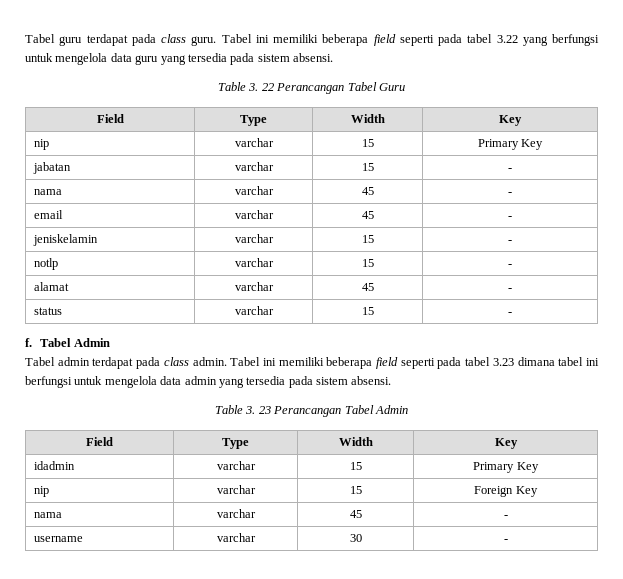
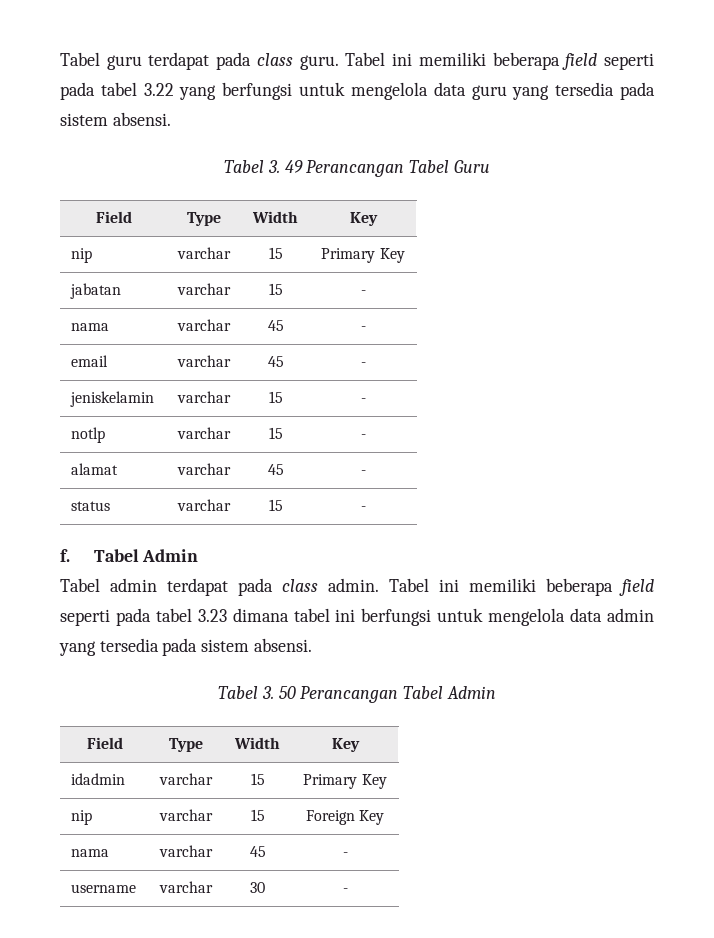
- Table 3. 22 Perancangan Tabel Guru
+ Tabel 3. 49 Perancangan Tabel Guru
- Table 3. 23 Perancangan Tabel Admin
+ Tabel 3. 50 Perancangan Tabel Admin

